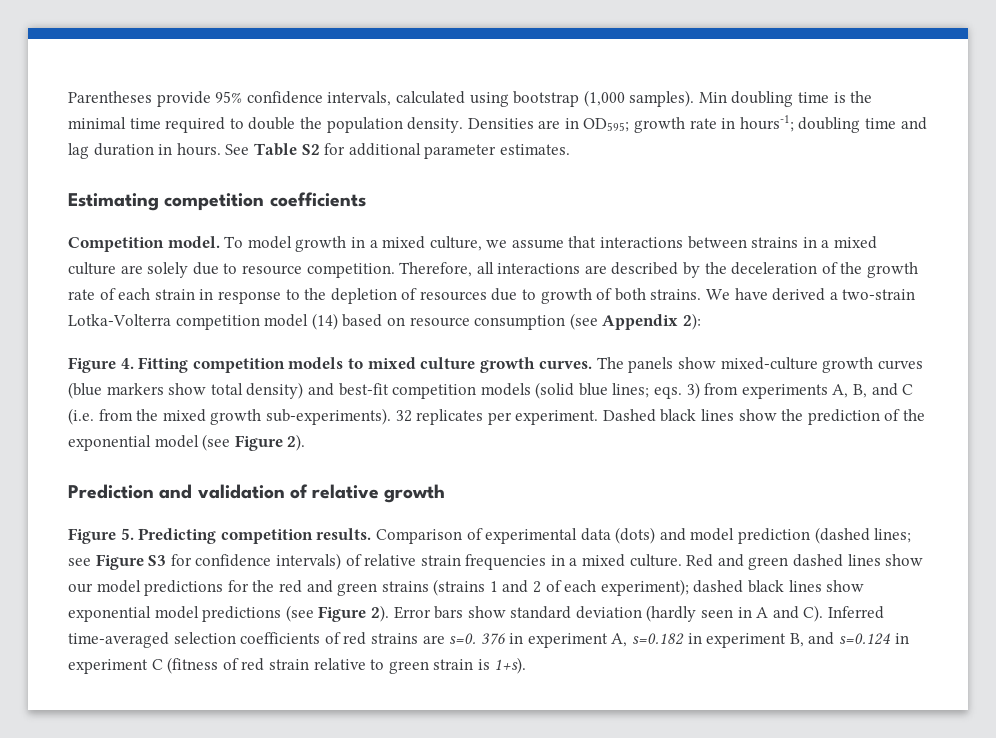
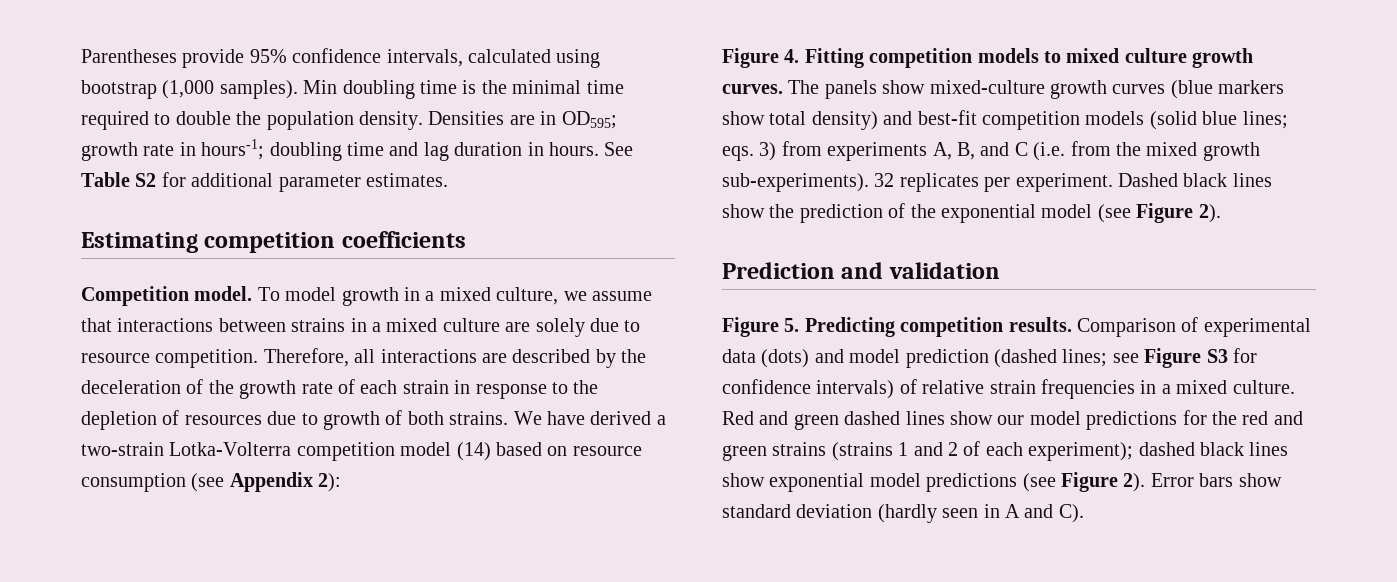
- Prediction and validation of relative growth
+ Prediction and validation
- Error bars show standard deviation (hardly seen in A and C). Inferred time-averaged selection coefficients of red strains are s=0. 376 in experiment A, s=0.182 in experiment B, and s=0.124 in experiment C (fitness of red strain relative to green strain is 1+s).
+ Error bars show standard deviation (hardly seen in A and C).

